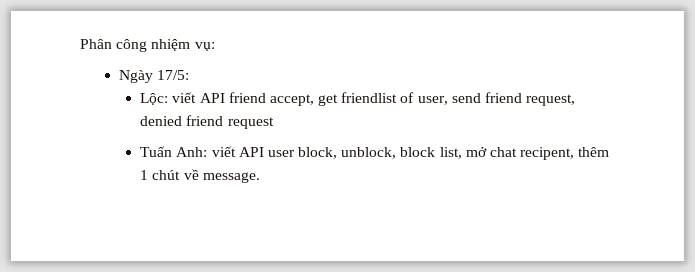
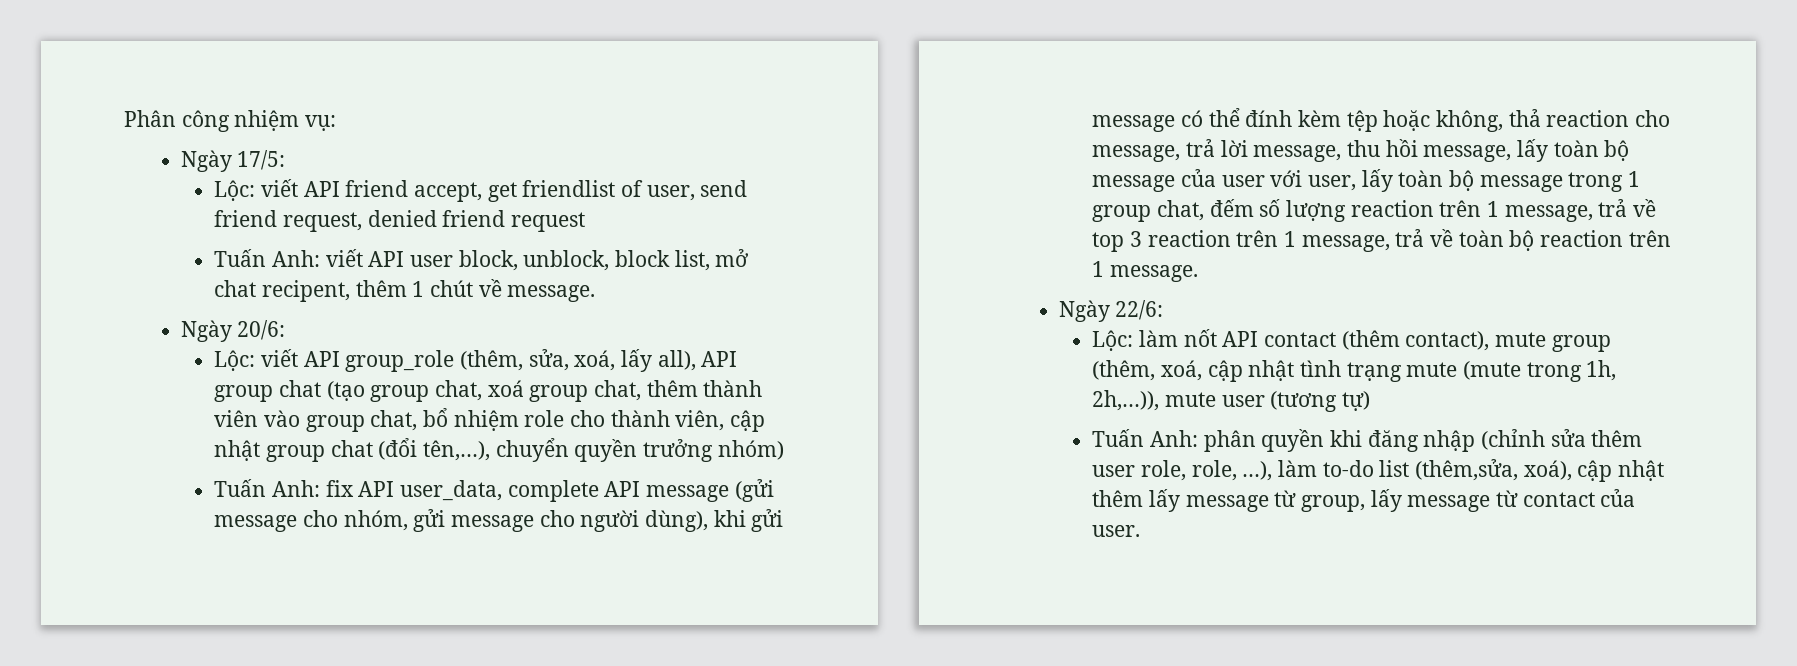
+ Ngày 20/6:
+ Lộc: viết API group_role (thêm, sửa, xoá, lấy all), API group chat (tạo group chat, xoá group chat, thêm thành viên vào group chat, bổ nhiệm role cho thành viên, cập nhật group chat (đổi tên,…), chuyển quyền trưởng nhóm)
+ Tuấn Anh: fix API user_data, complete API message (gửi message cho nhóm, gửi message cho người dùng), khi gửi message có thể đính kèm tệp hoặc không, thả reaction cho message, trả lời message, thu hồi message, lấy toàn bộ message của user với user, lấy toàn bộ message trong 1 group chat, đếm số lượng reaction trên 1 message, trả về top 3 reaction trên 1 message, trả về toàn bộ reaction trên 1 message.
+ Ngày 22/6:
+ Lộc: làm nốt API contact (thêm contact), mute group (thêm, xoá, cập nhật tình trạng mute (mute trong 1h, 2h,…)), mute user (tương tự)
+ Tuấn Anh: phân quyền khi đăng nhập (chỉnh sửa thêm user role, role, …), làm to-do list (thêm,sửa, xoá), cập nhật thêm lấy message từ group, lấy message từ contact của user.

